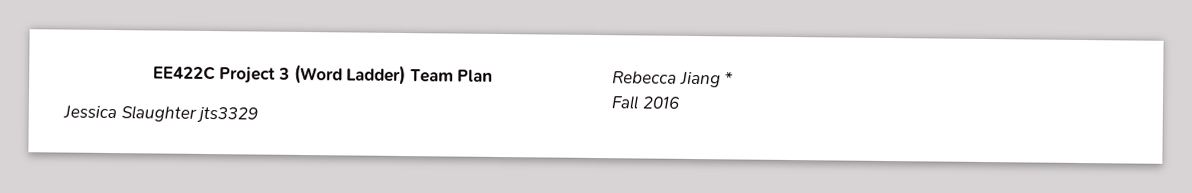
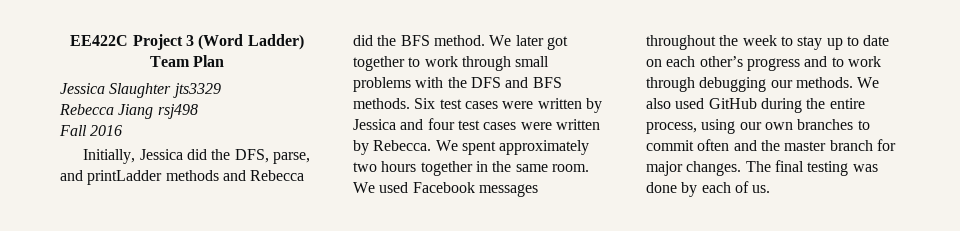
- Rebecca Jiang *
+ Rebecca Jiang rsj498
+ Initially, Jessica did the DFS, parse, and printLadder methods and Rebecca did the BFS method. We later got together to work through small problems with the DFS and BFS methods. Six test cases were written by Jessica and four test cases were written by Rebecca. We spent approximately two hours together in the same room. We used Facebook messages throughout the week to stay up to date on each other’s progress and to work through debugging our methods. We also used GitHub during the entire process, using our own branches to commit often and the master branch for major changes. The final testing was done by each of us.

